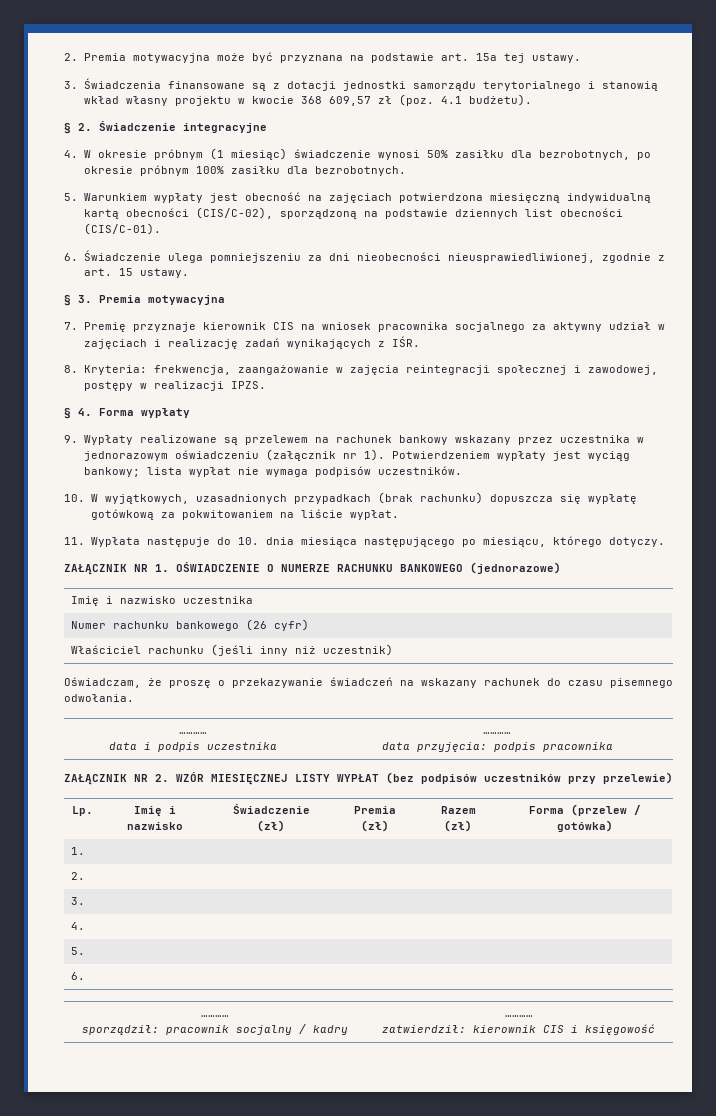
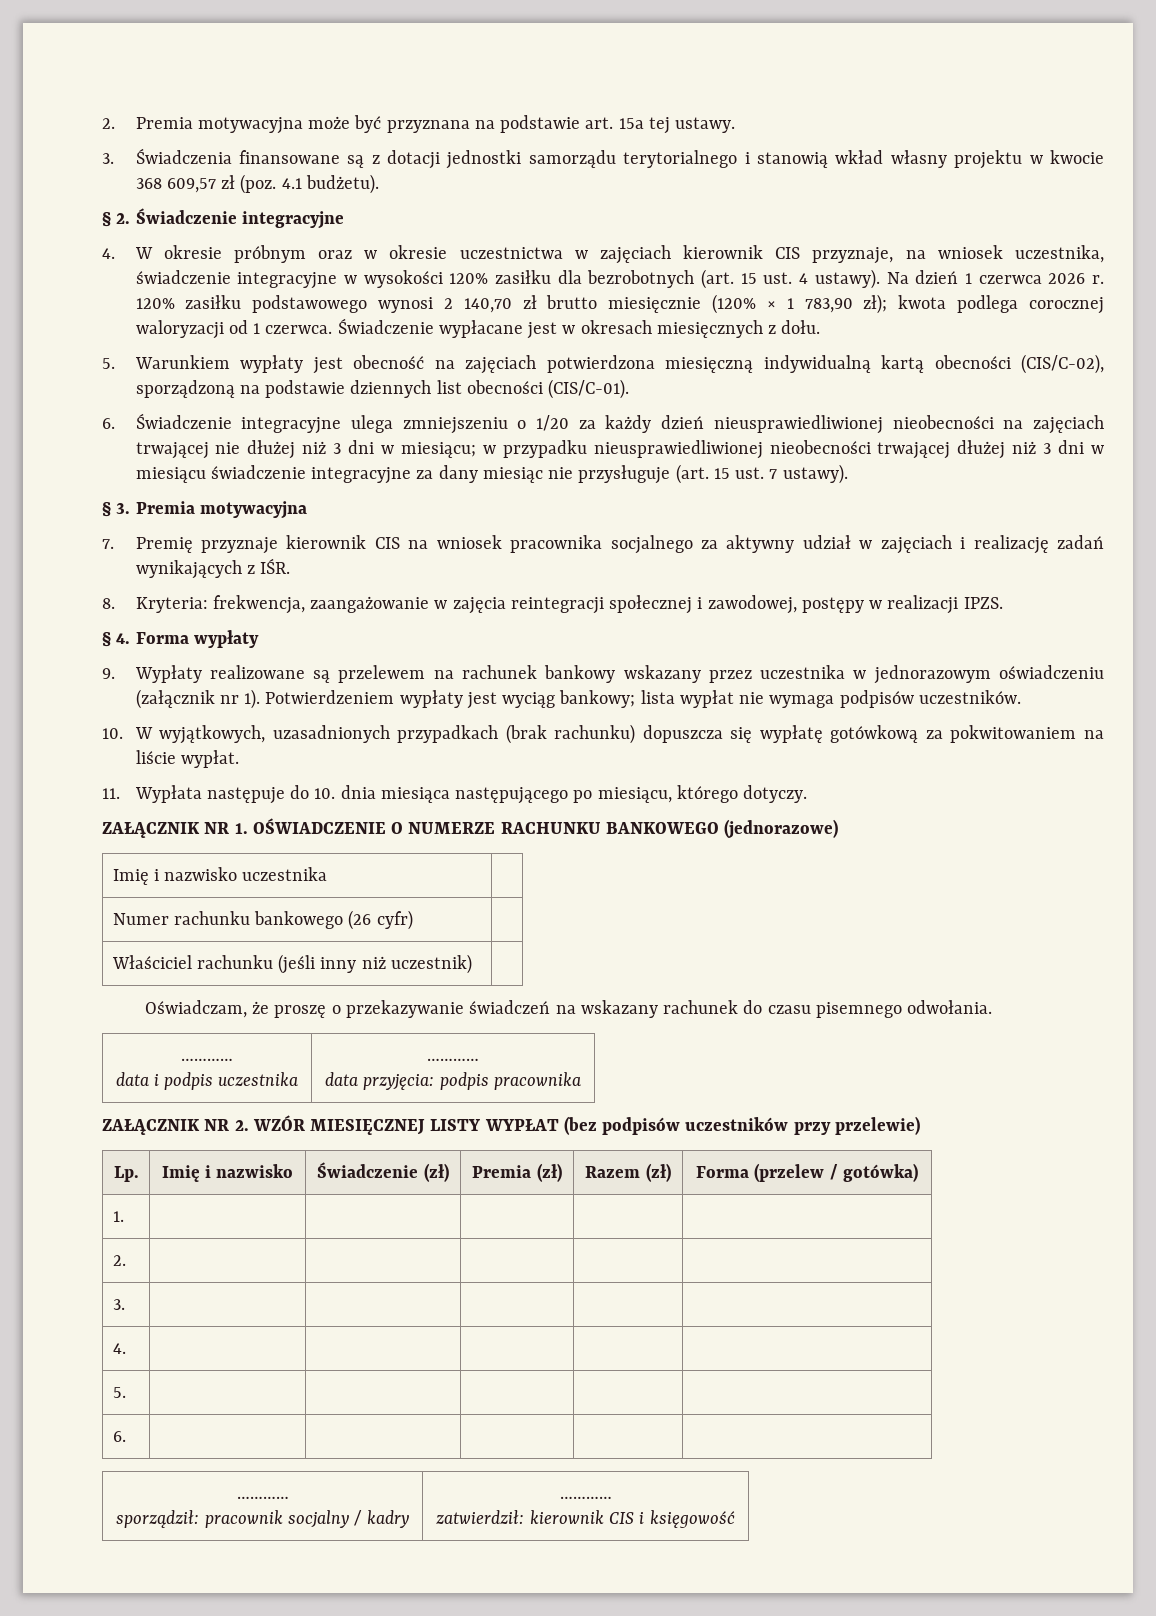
- 4. W okresie próbnym (1 miesiąc) świadczenie wynosi 50% zasiłku dla bezrobotnych, po okresie próbnym 100% zasiłku dla bezrobotnych.
+ 4. W okresie próbnym oraz w okresie uczestnictwa w zajęciach kierownik CIS przyznaje, na wniosek uczestnika, świadczenie integracyjne w wysokości 120% zasiłku dla bezrobotnych (art. 15 ust. 4 ustawy). Na dzień 1 czerwca 2026 r. 120% zasiłku podstawowego wynosi 2 140,70 zł brutto miesięcznie (120% × 1 783,90 zł); kwota podlega corocznej waloryzacji od 1 czerwca. Świadczenie wypłacane jest w okresach miesięcznych z dołu.
- 6. Świadczenie ulega pomniejszeniu za dni nieobecności nieusprawiedliwionej, zgodnie z art. 15 ustawy.
+ 6. Świadczenie integracyjne ulega zmniejszeniu o 1/20 za każdy dzień nieusprawiedliwionej nieobecności na zajęciach trwającej nie dłużej niż 3 dni w miesiącu; w przypadku nieusprawiedliwionej nieobecności trwającej dłużej niż 3 dni w miesiącu świadczenie integracyjne za dany miesiąc nie przysługuje (art. 15 ust. 7 ustawy).

